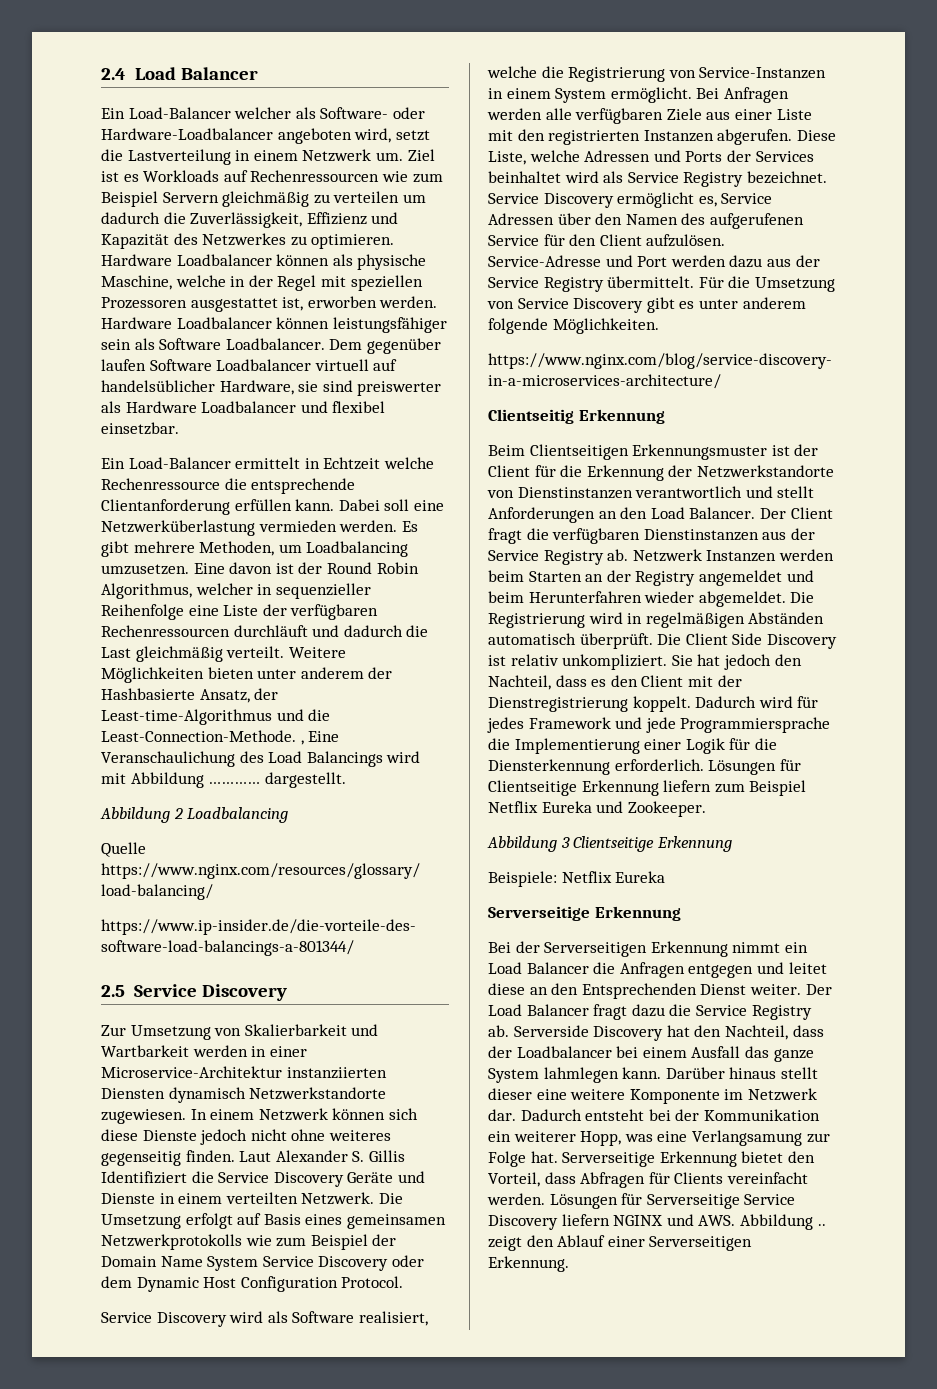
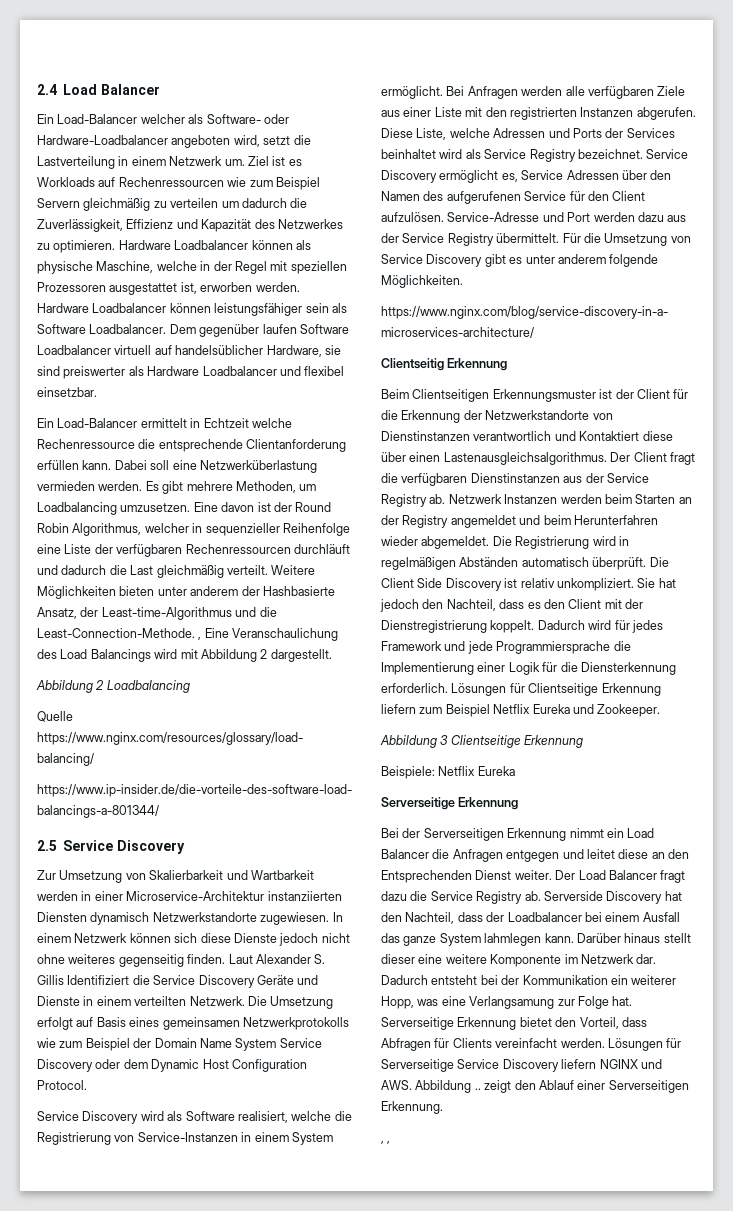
- Weitere Möglichkeiten bieten unter anderem der Hashbasierte Ansatz, der Least-time-Algorithmus und die Least-Connection-Methode. , Eine Veranschaulichung des Load Balancings wird mit Abbildung ………… dargestellt.
+ Weitere Möglichkeiten bieten unter anderem der Hashbasierte Ansatz, der Least-time-Algorithmus und die Least-Connection-Methode. , Eine Veranschaulichung des Load Balancings wird mit Abbildung 2 dargestellt.
- Beim Clientseitigen Erkennungsmuster ist der Client für die Erkennung der Netzwerkstandorte von Dienstinstanzen verantwortlich und stellt Anforderungen an den Load Balancer.
+ Beim Clientseitigen Erkennungsmuster ist der Client für die Erkennung der Netzwerkstandorte von Dienstinstanzen verantwortlich und Kontaktiert diese über einen Lastenausgleichsalgorithmus.
+ , ,

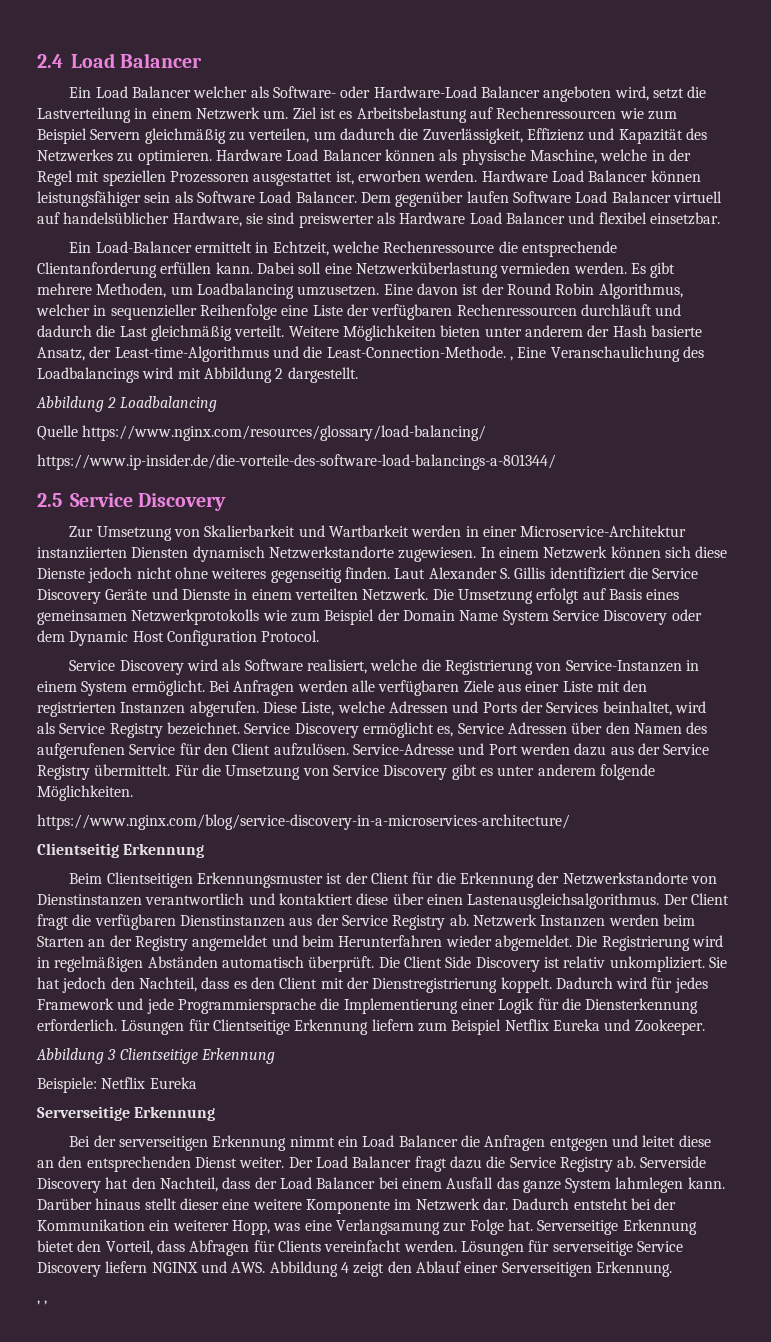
- Ein Load-Balancer welcher als Software- oder Hardware-Loadbalancer angeboten wird, setzt die Lastverteilung in einem Netzwerk um.
+ Ein Load Balancer welcher als Software- oder Hardware-Load Balancer angeboten wird, setzt die Lastverteilung in einem Netzwerk um.
- Ziel ist es Workloads auf Rechenressourcen wie zum Beispiel Servern gleichmäßig zu verteilen um dadurch die Zuverlässigkeit, Effizienz und Kapazität des Netzwerkes zu optimieren.
+ Ziel ist es Arbeitsbelastung auf Rechenressourcen wie zum Beispiel Servern gleichmäßig zu verteilen, um dadurch die Zuverlässigkeit, Effizienz und Kapazität des Netzwerkes zu optimieren.
- Hardware Loadbalancer können als physische Maschine, welche in der Regel mit speziellen Prozessoren ausgestattet ist, erworben werden.
+ Hardware Load Balancer können als physische Maschine, welche in der Regel mit speziellen Prozessoren ausgestattet ist, erworben werden.
- Hardware Loadbalancer können leistungsfähiger sein als Software Loadbalancer.
+ Hardware Load Balancer können leistungsfähiger sein als Software Load Balancer.
- Dem gegenüber laufen Software Loadbalancer virtuell auf handelsüblicher Hardware, sie sind preiswerter als Hardware Loadbalancer und flexibel einsetzbar.
+ Dem gegenüber laufen Software Load Balancer virtuell auf handelsüblicher Hardware, sie sind preiswerter als Hardware Load Balancer und flexibel einsetzbar.
- Ein Load-Balancer ermittelt in Echtzeit welche Rechenressource die entsprechende Clientanforderung erfüllen kann.
+ Ein Load-Balancer ermittelt in Echtzeit, welche Rechenressource die entsprechende Clientanforderung erfüllen kann.
- Weitere Möglichkeiten bieten unter anderem der Hashbasierte Ansatz, der Least-time-Algorithmus und die Least-Connection-Methode. , Eine Veranschaulichung des Load Balancings wird mit Abbildung 2 dargestellt.
+ Weitere Möglichkeiten bieten unter anderem der Hash basierte Ansatz, der Least-time-Algorithmus und die Least-Connection-Methode. , Eine Veranschaulichung des Loadbalancings wird mit Abbildung 2 dargestellt.
- Laut Alexander S. Gillis Identifiziert die Service Discovery Geräte und Dienste in einem verteilten Netzwerk.
+ Laut Alexander S. Gillis identifiziert die Service Discovery Geräte und Dienste in einem verteilten Netzwerk.
- Diese Liste, welche Adressen und Ports der Services beinhaltet wird als Service Registry bezeichnet.
+ Diese Liste, welche Adressen und Ports der Services beinhaltet, wird als Service Registry bezeichnet.
- Beim Clientseitigen Erkennungsmuster ist der Client für die Erkennung der Netzwerkstandorte von Dienstinstanzen verantwortlich und Kontaktiert diese über einen Lastenausgleichsalgorithmus.
+ Beim Clientseitigen Erkennungsmuster ist der Client für die Erkennung der Netzwerkstandorte von Dienstinstanzen verantwortlich und kontaktiert diese über einen Lastenausgleichsalgorithmus.
- Bei der Serverseitigen Erkennung nimmt ein Load Balancer die Anfragen entgegen und leitet diese an den Entsprechenden Dienst weiter.
+ Bei der serverseitigen Erkennung nimmt ein Load Balancer die Anfragen entgegen und leitet diese an den entsprechenden Dienst weiter.
- Serverside Discovery hat den Nachteil, dass der Loadbalancer bei einem Ausfall das ganze System lahmlegen kann.
+ Serverside Discovery hat den Nachteil, dass der Load Balancer bei einem Ausfall das ganze System lahmlegen kann.
- Lösungen für Serverseitige Service Discovery liefern NGINX und AWS. Abbildung .. zeigt den Ablauf einer Serverseitigen Erkennung.
+ Lösungen für serverseitige Service Discovery liefern NGINX und AWS. Abbildung 4 zeigt den Ablauf einer Serverseitigen Erkennung.

